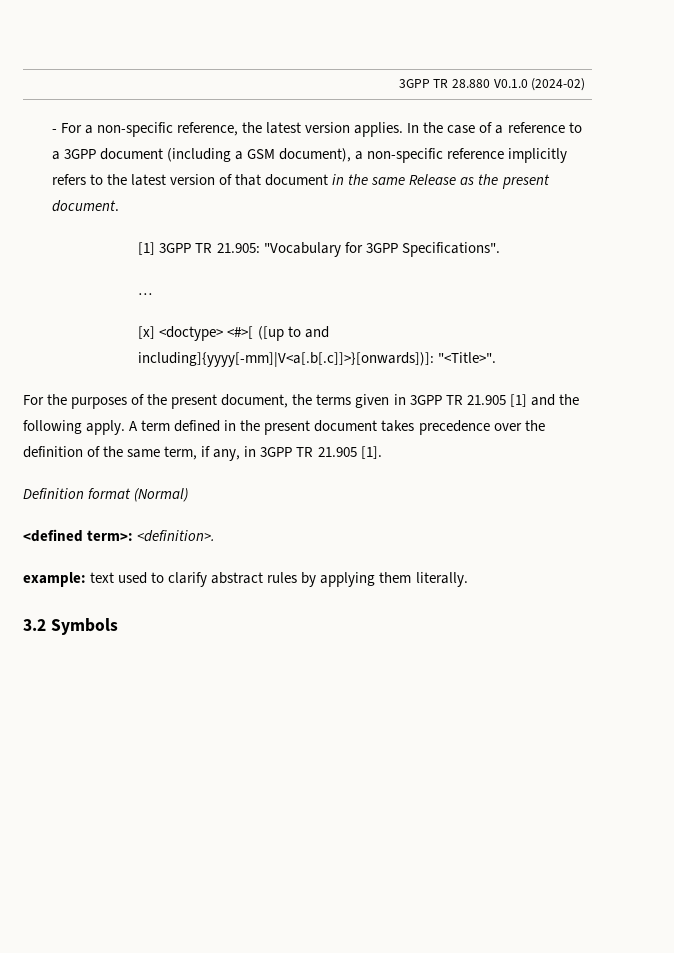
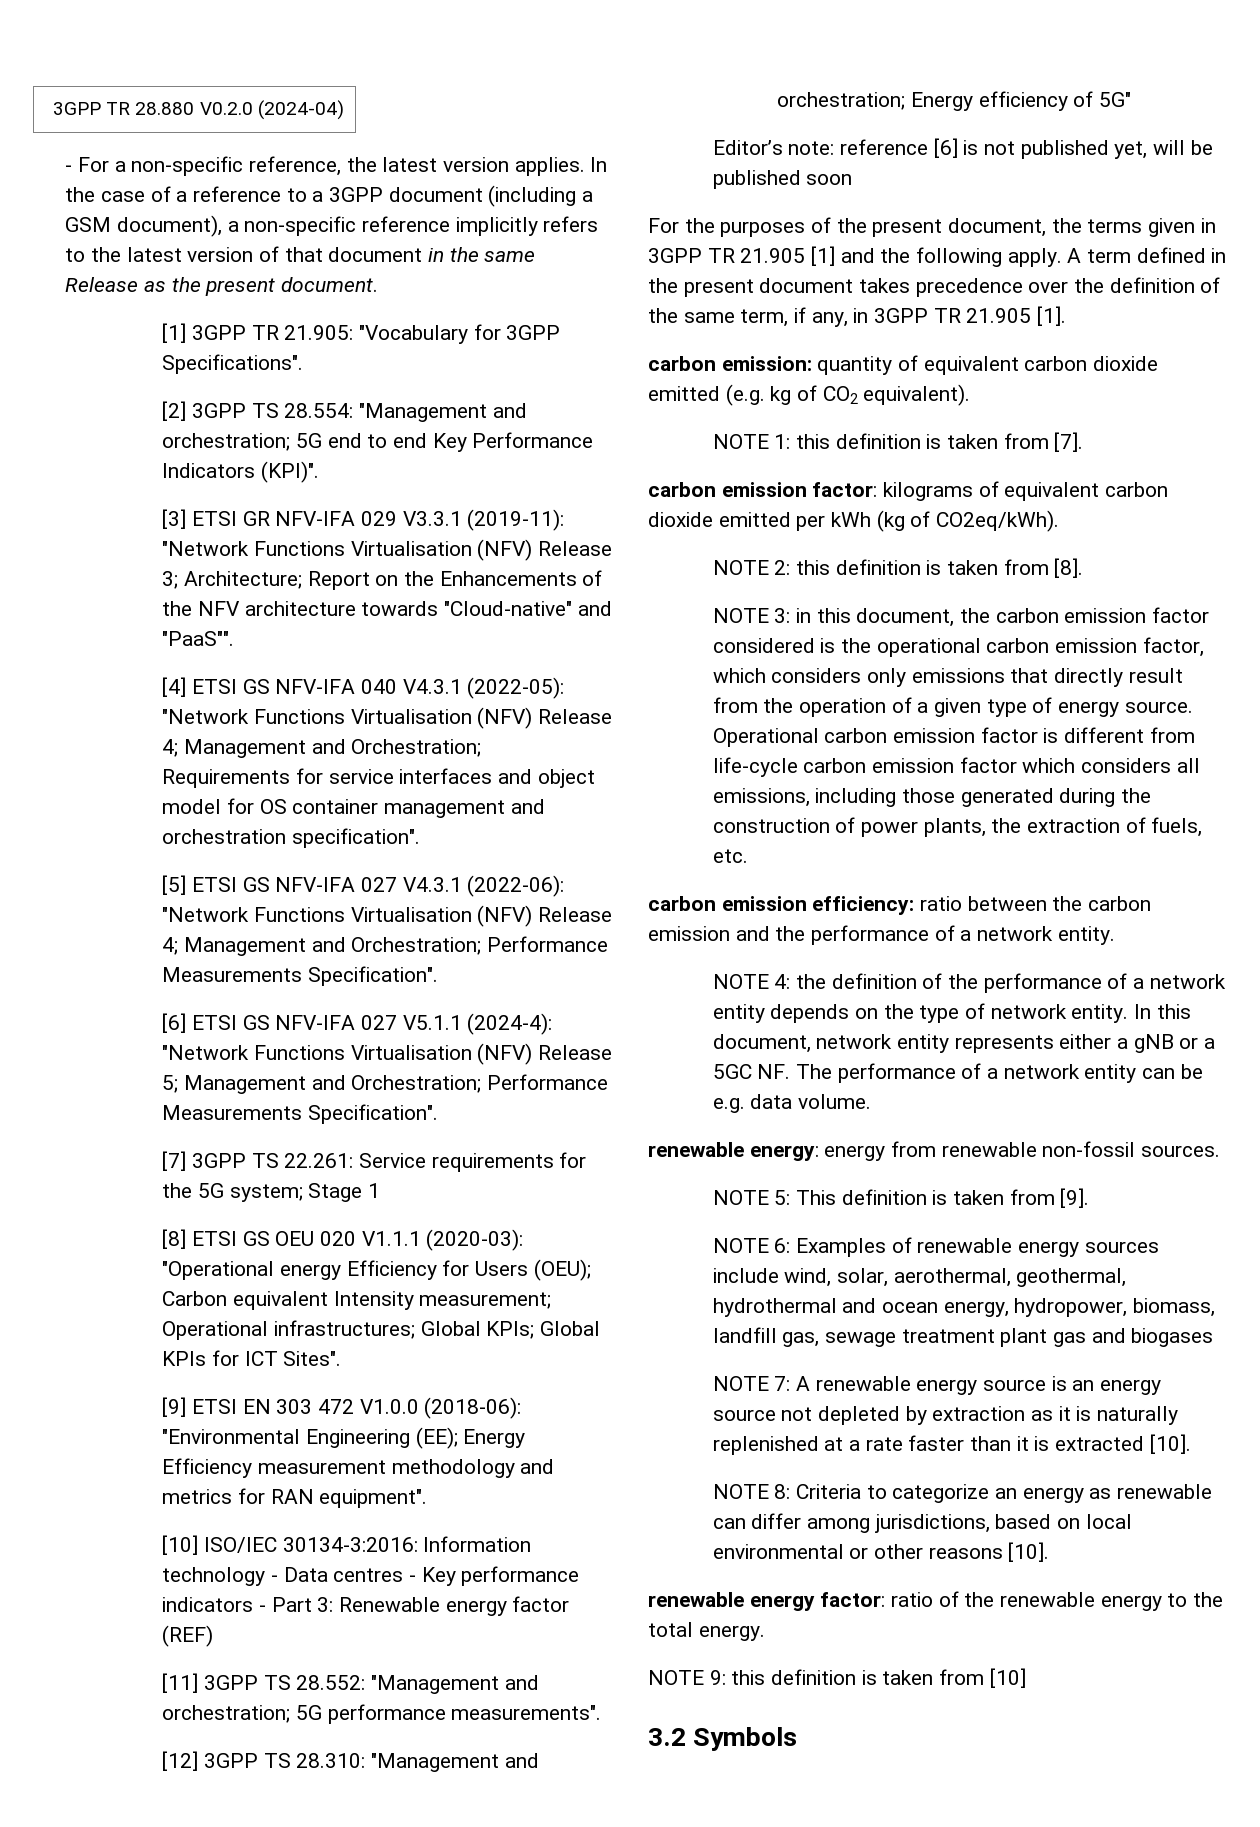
- 3GPP TR 28.880 V0.1.0 (2024-02)
+ 3GPP TR 28.880 V0.2.0 (2024-04)
- …
- [x] <doctype> <#>[ ([up to and including]{yyyy[-mm]|V<a[.b[.c]]>}[onwards])]: "<Title>".
+ [2] 3GPP TS 28.554: "Management and orchestration; 5G end to end Key Performance Indicators (KPI)".
+ [3] ETSI GR NFV-IFA 029 V3.3.1 (2019-11): "Network Functions Virtualisation (NFV) Release 3; Architecture; Report on the Enhancements of the NFV architecture towards "Cloud-native" and "PaaS"".
+ [4] ETSI GS NFV-IFA 040 V4.3.1 (2022-05): "Network Functions Virtualisation (NFV) Release 4; Management and Orchestration; Requirements for service interfaces and object model for OS container management and orchestration specification".
+ [5] ETSI GS NFV-IFA 027 V4.3.1 (2022-06): "Network Functions Virtualisation (NFV) Release 4; Management and Orchestration; Performance Measurements Specification".
+ [6] ETSI GS NFV-IFA 027 V5.1.1 (2024-4): "Network Functions Virtualisation (NFV) Release 5; Management and Orchestration; Performance Measurements Specification".
+ [7] 3GPP TS 22.261: Service requirements for the 5G system; Stage 1
+ [8] ETSI GS OEU 020 V1.1.1 (2020-03): "Operational energy Efficiency for Users (OEU); Carbon equivalent Intensity measurement; Operational infrastructures; Global KPIs; Global KPIs for ICT Sites".
+ [9] ETSI EN 303 472 V1.0.0 (2018-06): "Environmental Engineering (EE); Energy Efficiency measurement methodology and metrics for RAN equipment".
+ [10] ISO/IEC 30134-3:2016: Information technology - Data centres - Key performance indicators - Part 3: Renewable energy factor (REF)
+ [11] 3GPP TS 28.552: "Management and orchestration; 5G performance measurements".
+ [12] 3GPP TS 28.310: "Management and orchestration; Energy efficiency of 5G"
+ Editor’s note: reference [6] is not published yet, will be published soon
- Definition format (Normal)
- <defined term>: <definition>.
- example: text used to clarify abstract rules by applying them literally.
+ carbon emission: quantity of equivalent carbon dioxide emitted (e.g. kg of CO2 equivalent).
+ NOTE 1: this definition is taken from [7].
+ carbon emission factor: kilograms of equivalent carbon dioxide emitted per kWh (kg of CO2eq/kWh).
+ NOTE 2: this definition is taken from [8].
+ NOTE 3: in this document, the carbon emission factor considered is the operational carbon emission factor, which considers only emissions that directly result from the operation of a given type of energy source. Operational carbon emission factor is different from life-cycle carbon emission factor which considers all emissions, including those generated during the construction of power plants, the extraction of fuels, etc.
+ carbon emission efficiency: ratio between the carbon emission and the performance of a network entity.
+ NOTE 4: the definition of the performance of a network entity depends on the type of network entity. In this document, network entity represents either a gNB or a 5GC NF. The performance of a network entity can be e.g. data volume.
+ renewable energy: energy from renewable non-fossil sources.
+ NOTE 5: This definition is taken from [9].
+ NOTE 6: Examples of renewable energy sources include wind, solar, aerothermal, geothermal, hydrothermal and ocean energy, hydropower, biomass, landfill gas, sewage treatment plant gas and biogases
+ NOTE 7: A renewable energy source is an energy source not depleted by extraction as it is naturally replenished at a rate faster than it is extracted [10].
+ NOTE 8: Criteria to categorize an energy as renewable can differ among jurisdictions, based on local environmental or other reasons [10].
+ renewable energy factor: ratio of the renewable energy to the total energy.
+ NOTE 9: this definition is taken from [10]

